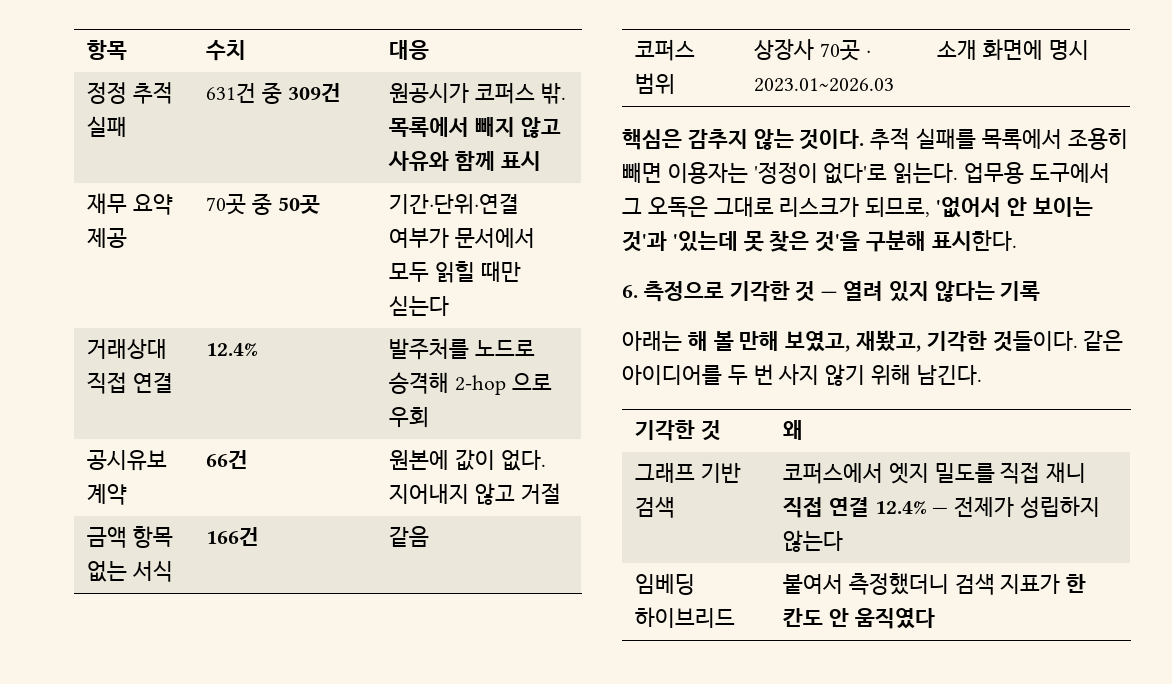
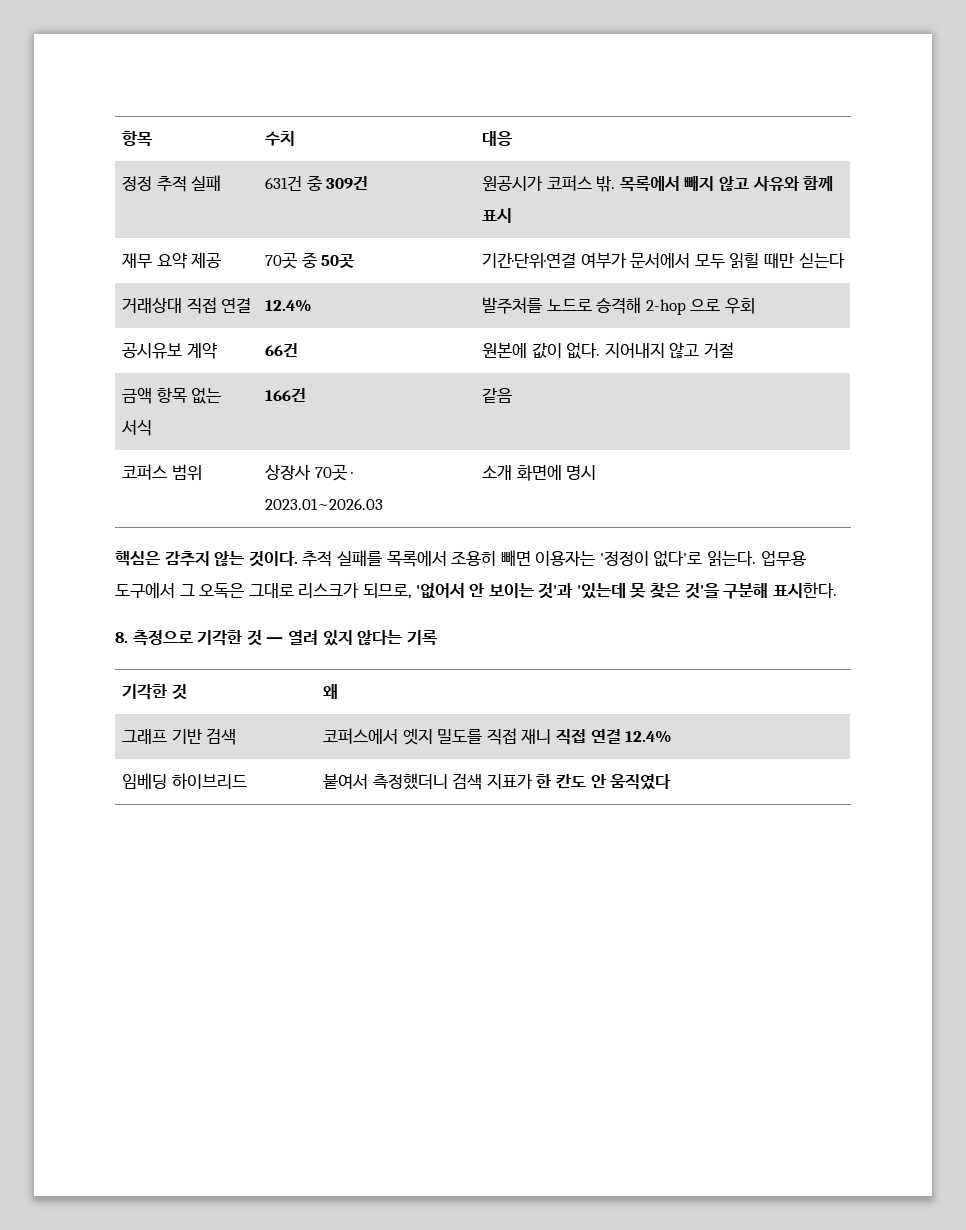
- 6. 측정으로 기각한 것 — 열려 있지 않다는 기록
+ 8. 측정으로 기각한 것 — 열려 있지 않다는 기록
- 아래는 해 볼 만해 보였고, 재봤고, 기각한 것들이다. 같은 아이디어를 두 번 사지 않기 위해 남긴다.
- 그래프 기반 검색 | 코퍼스에서 엣지 밀도를 직접 재니 직접 연결 12.4% — 전제가 성립하지 않는다
+ 그래프 기반 검색 | 코퍼스에서 엣지 밀도를 직접 재니 직접 연결 12.4%

